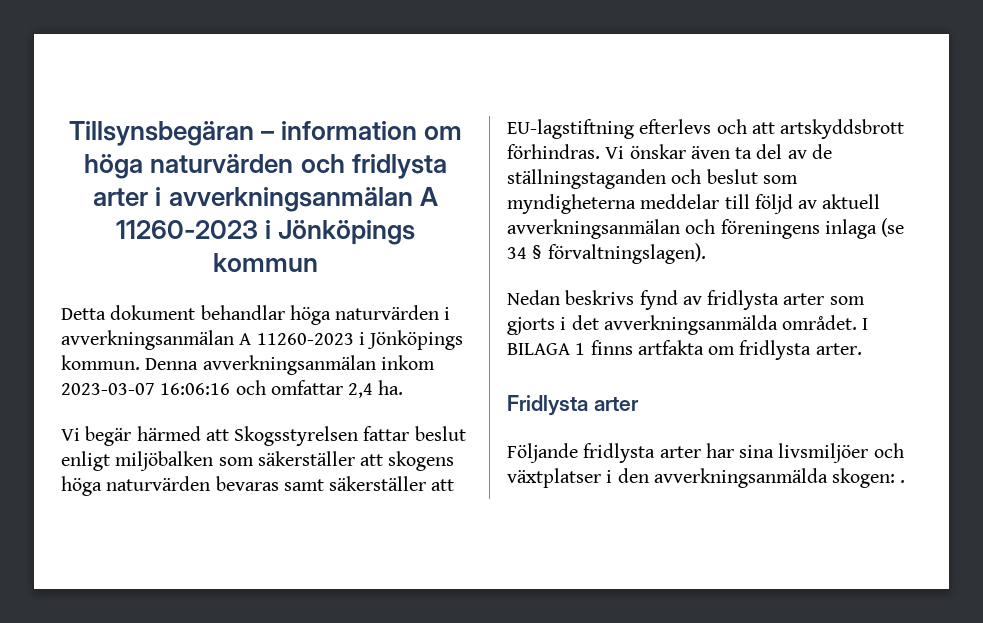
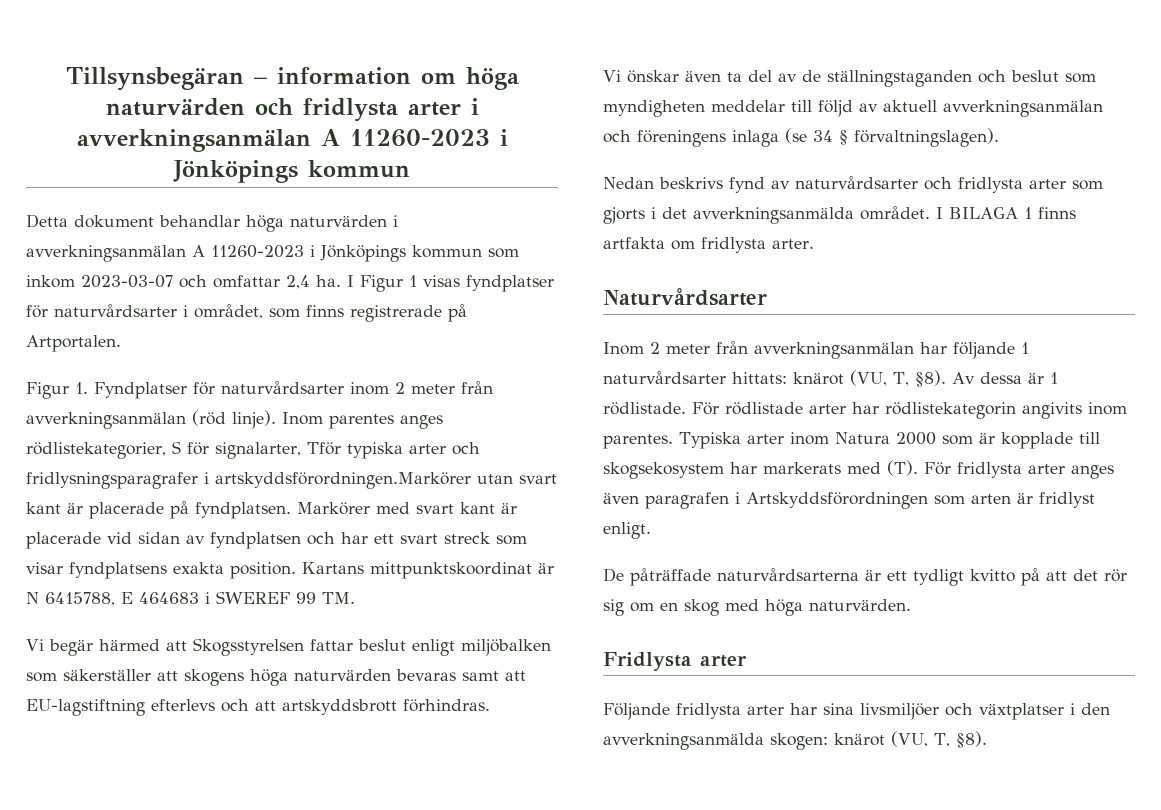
- Detta dokument behandlar höga naturvärden i avverkningsanmälan A 11260-2023 i Jönköpings kommun. Denna avverkningsanmälan inkom 2023-03-07 16:06:16 och omfattar 2,4 ha.
+ Detta dokument behandlar höga naturvärden i avverkningsanmälan A 11260-2023 i Jönköpings kommun som inkom 2023-03-07 och omfattar 2,4 ha. I Figur 1 visas fyndplatser för naturvårdsarter i området, som finns registrerade på Artportalen.
+ Figur 1. Fyndplatser för naturvårdsarter inom 2 meter från avverkningsanmälan (röd linje). Inom parentes anges rödlistekategorier, S för signalarter, Tför typiska arter och fridlysningsparagrafer i artskyddsförordningen.Markörer utan svart kant är placerade på fyndplatsen. Markörer med svart kant är placerade vid sidan av fyndplatsen och har ett svart streck som visar fyndplatsens exakta position. Kartans mittpunktskoordinat är N 6415788, E 464683 i SWEREF 99 TM.
- Vi begär härmed att Skogsstyrelsen fattar beslut enligt miljöbalken som säkerställer att skogens höga naturvärden bevaras samt säkerställer att EU-lagstiftning efterlevs och att artskyddsbrott förhindras. Vi önskar även ta del av de ställningstaganden och beslut som myndigheterna meddelar till följd av aktuell avverkningsanmälan och föreningens inlaga (se 34 § förvaltningslagen).
+ Vi begär härmed att Skogsstyrelsen fattar beslut enligt miljöbalken som säkerställer att skogens höga naturvärden bevaras samt att EU-lagstiftning efterlevs och att artskyddsbrott förhindras.
+ Vi önskar även ta del av de ställningstaganden och beslut som myndigheten meddelar till följd av aktuell avverkningsanmälan och föreningens inlaga (se 34 § förvaltningslagen).
- Nedan beskrivs fynd av fridlysta arter som gjorts i det avverkningsanmälda området.
+ Nedan beskrivs fynd av naturvårdsarter och fridlysta arter som gjorts i det avverkningsanmälda området.
+ Naturvårdsarter
+ Inom 2 meter från avverkningsanmälan har följande 1 naturvårdsarter hittats: knärot (VU, T, §8). Av dessa är 1 rödlistade. För rödlistade arter har rödlistekategorin angivits inom parentes. Typiska arter inom Natura 2000 som är kopplade till skogsekosystem har markerats med (T). För fridlysta arter anges även paragrafen i Artskyddsförordningen som arten är fridlyst enligt.
+ De påträffade naturvårdsarterna är ett tydligt kvitto på att det rör sig om en skog med höga naturvärden.
- Följande fridlysta arter har sina livsmiljöer och växtplatser i den avverkningsanmälda skogen: .
+ Följande fridlysta arter har sina livsmiljöer och växtplatser i den avverkningsanmälda skogen: knärot (VU, T, §8).

